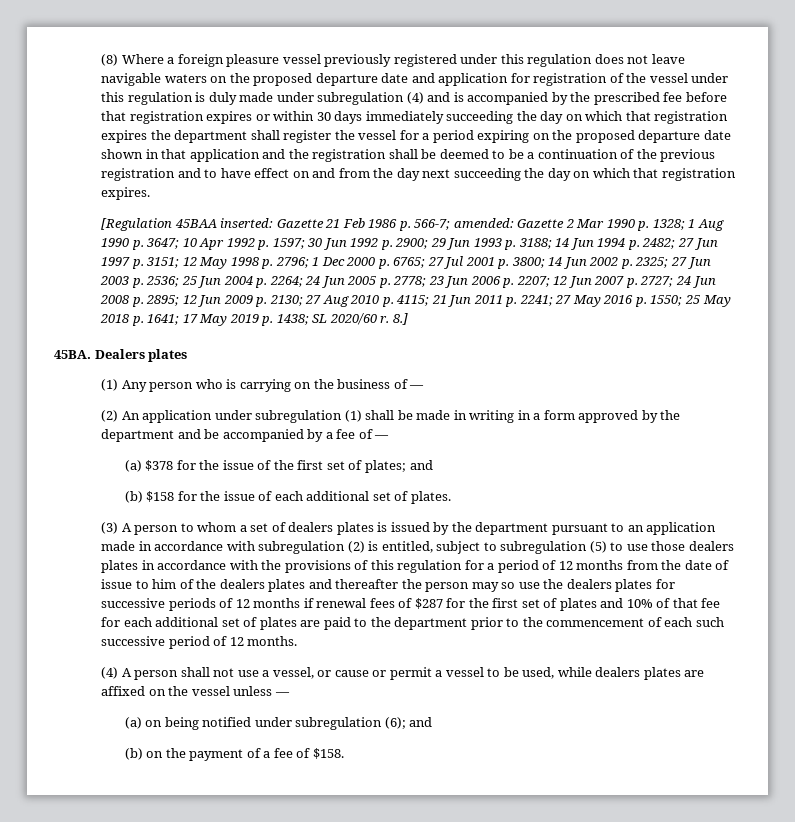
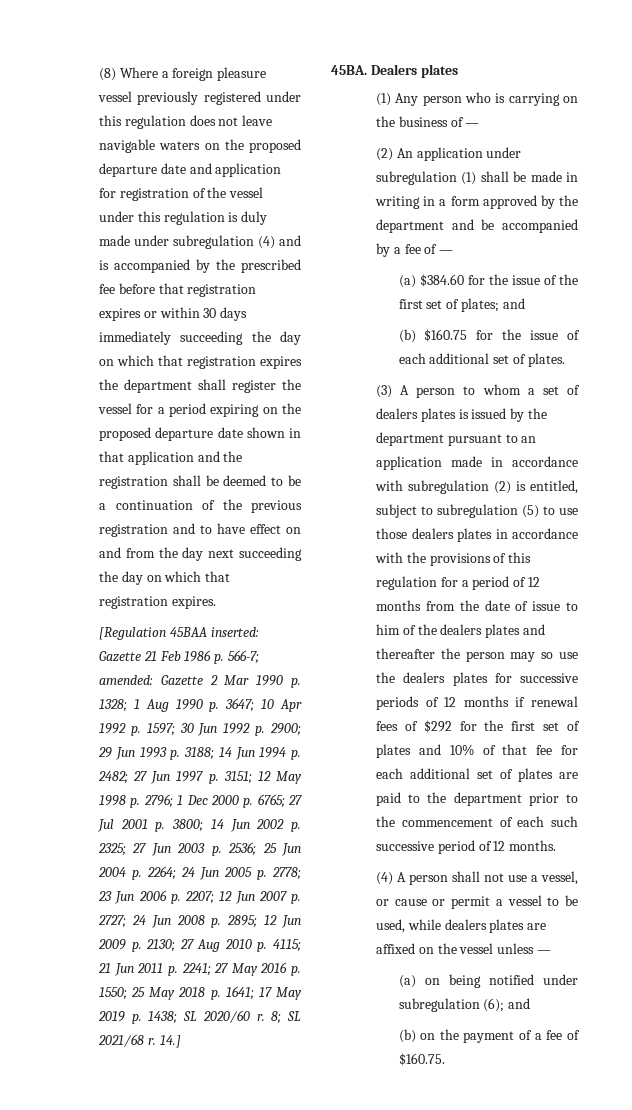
- 8.]
+ 8; SL 2021/68 r. 14.]
- (a) $378 for the issue of the first set of plates; and
+ (a) $384.60 for the issue of the first set of plates; and
- (b) $158 for the issue of each additional set of plates.
+ (b) $160.75 for the issue of each additional set of plates.
- (3) A person to whom a set of dealers plates is issued by the department pursuant to an application made in accordance with subregulation (2) is entitled, subject to subregulation (5) to use those dealers plates in accordance with the provisions of this regulation for a period of 12 months from the date of issue to him of the dealers plates and thereafter the person may so use the dealers plates for successive periods of 12 months if renewal fees of $287 for the first set of plates and 10% of that fee for each additional set of plates are paid to the department prior to the commencement of each such successive period of 12 months.
+ (3) A person to whom a set of dealers plates is issued by the department pursuant to an application made in accordance with subregulation (2) is entitled, subject to subregulation (5) to use those dealers plates in accordance with the provisions of this regulation for a period of 12 months from the date of issue to him of the dealers plates and thereafter the person may so use the dealers plates for successive periods of 12 months if renewal fees of $292 for the first set of plates and 10% of that fee for each additional set of plates are paid to the department prior to the commencement of each such successive period of 12 months.
- (b) on the payment of a fee of $158.
+ (b) on the payment of a fee of $160.75.

